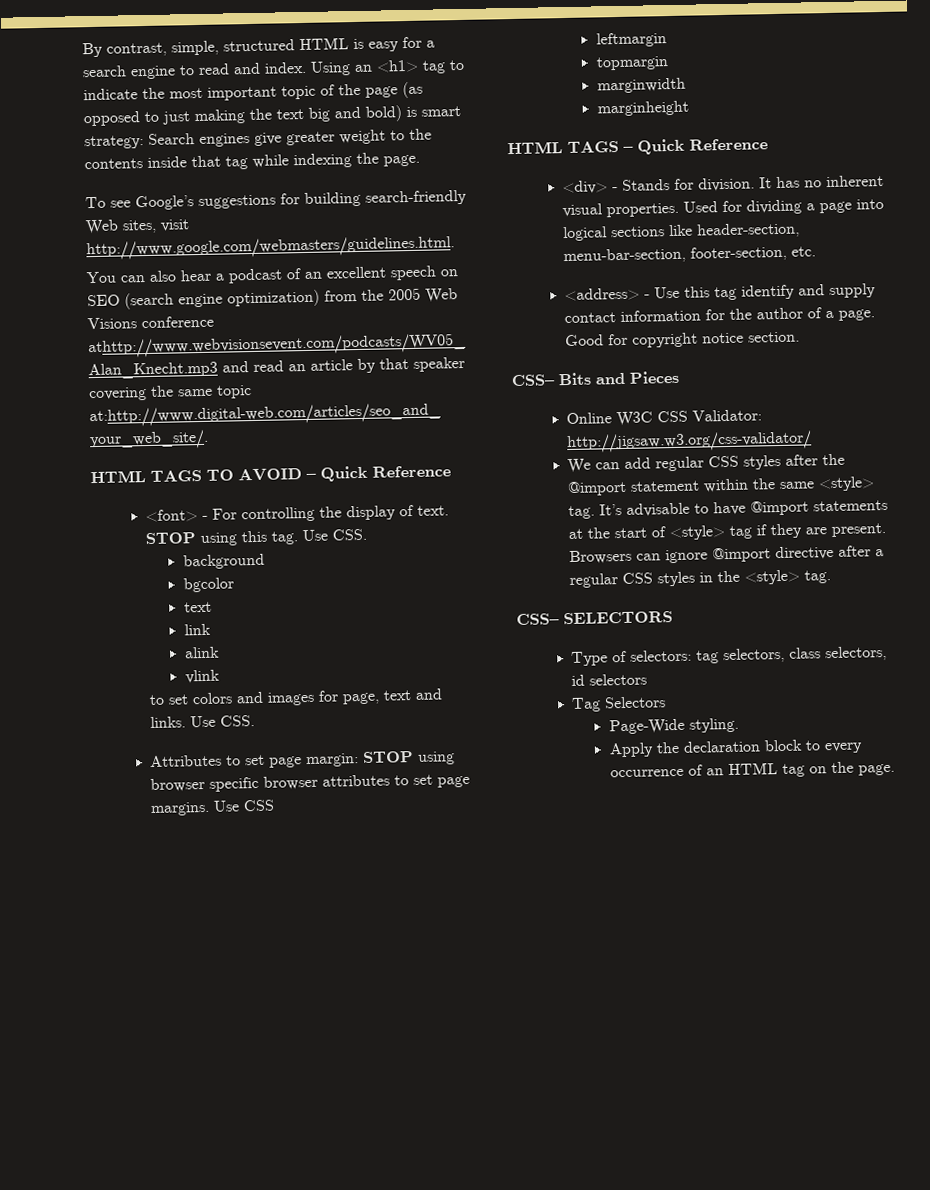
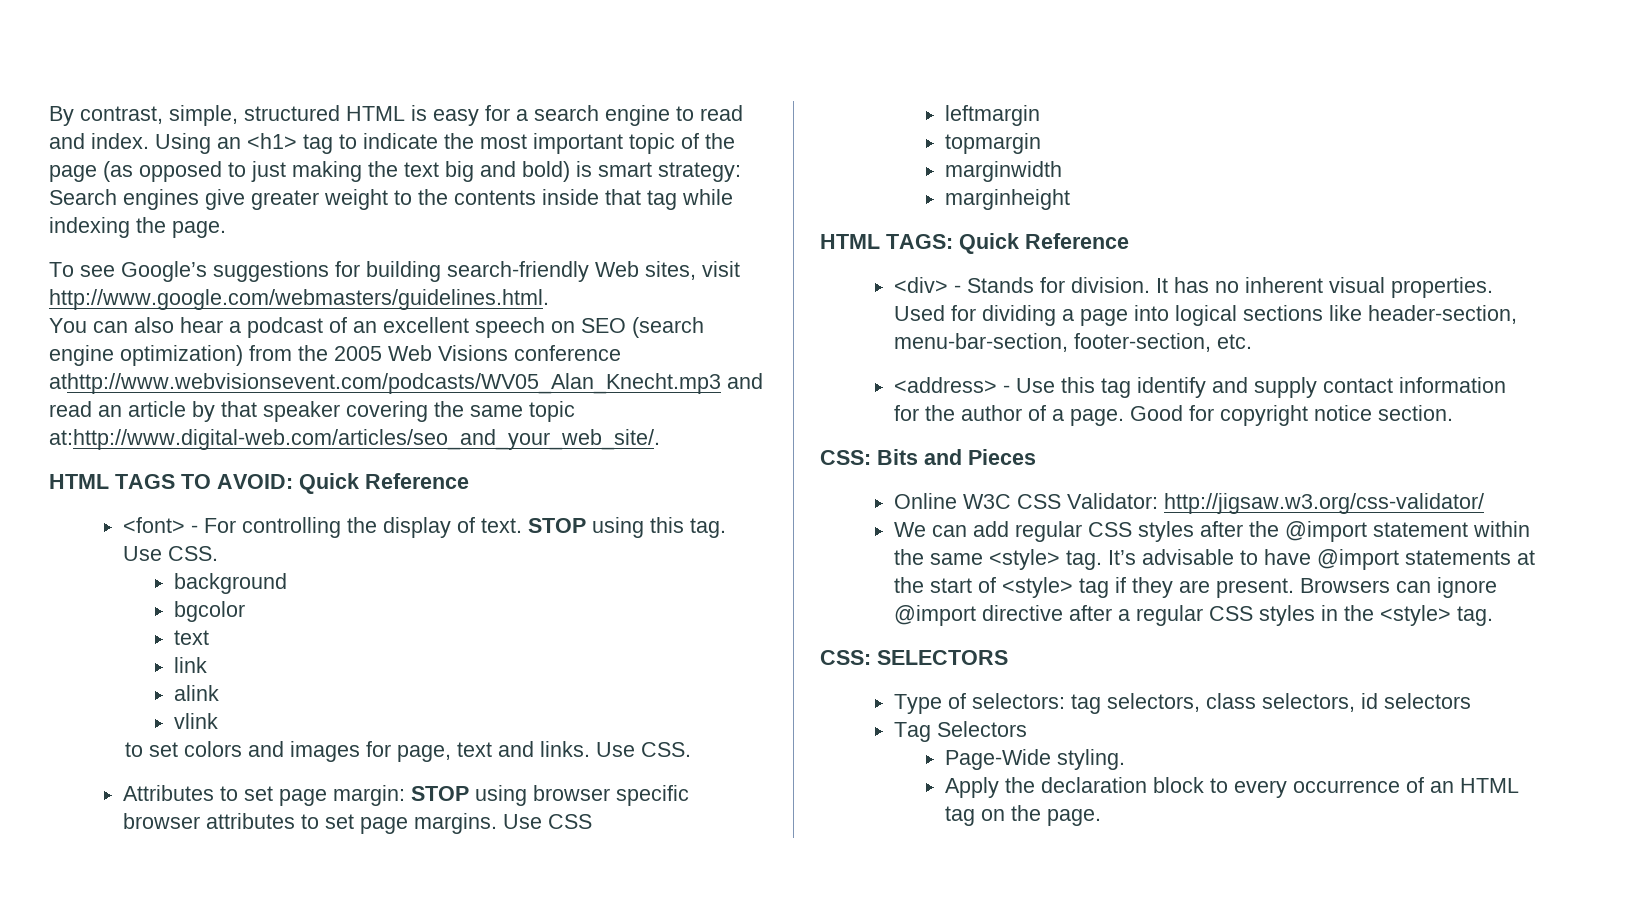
- HTML TAGS TO AVOID – Quick Reference
+ HTML TAGS TO AVOID: Quick Reference
- HTML TAGS – Quick Reference
+ HTML TAGS: Quick Reference
- CSS– Bits and Pieces
+ CSS: Bits and Pieces
- CSS– SELECTORS
+ CSS: SELECTORS

